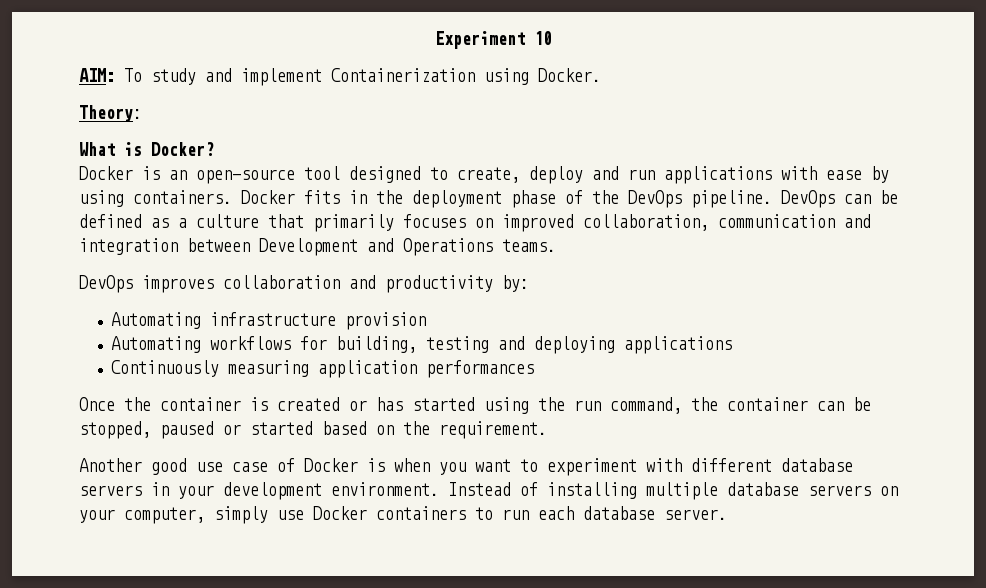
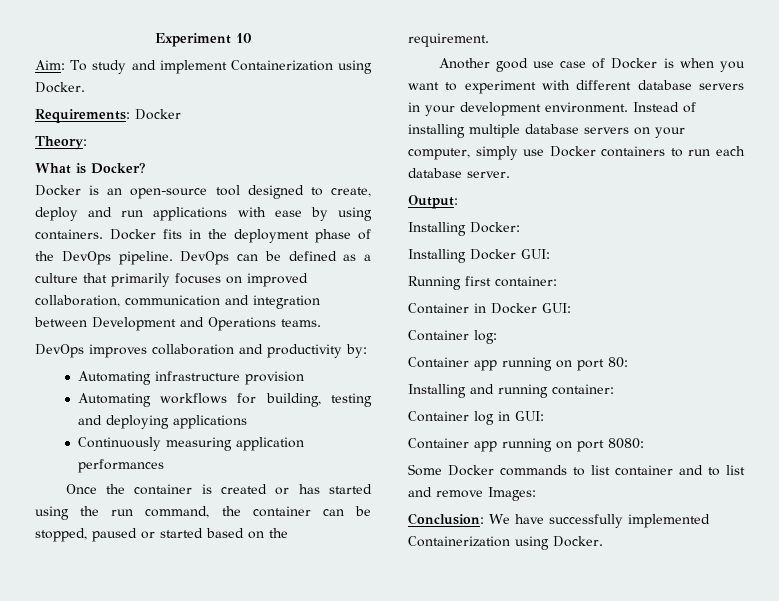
- AIM: To study and implement Containerization using Docker.
+ Aim: To study and implement Containerization using Docker.
+ Requirements: Docker
+ Output:
+ Installing Docker:
+ Installing Docker GUI:
+ Running first container:
+ Container in Docker GUI:
+ Container log:
+ Container app running on port 80:
+ Installing and running container:
+ Container log in GUI:
+ Container app running on port 8080:
+ Some Docker commands to list container and to list and remove Images:
+ Conclusion: We have successfully implemented Containerization using Docker.

